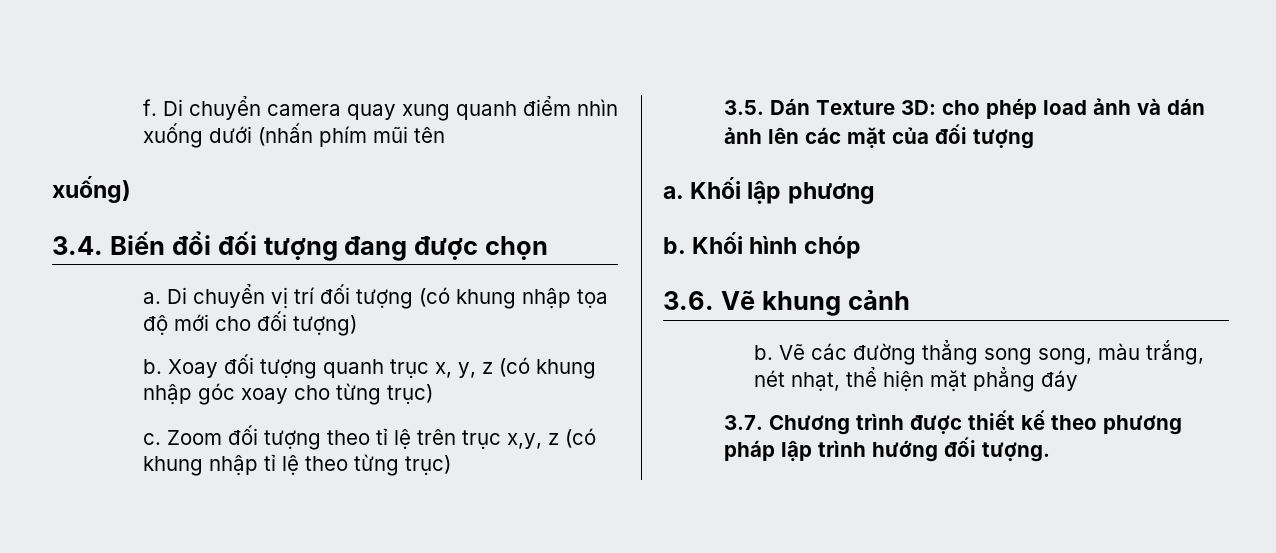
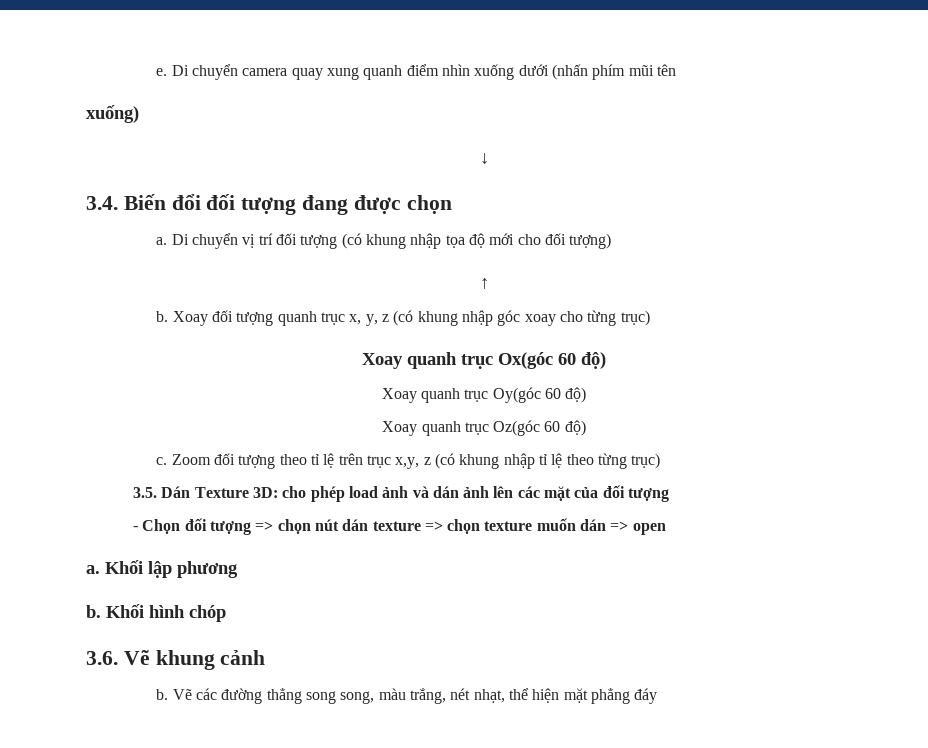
- f.
+ e.
+ ↓
+ ↑
+ Xoay quanh trục Ox(góc 60 độ)
+ Xoay quanh trục Oy(góc 60 độ)
+ Xoay quanh trục Oz(góc 60 độ)
+ - Chọn đối tượng => chọn nút dán texture => chọn texture muốn dán => open
- 3.7. Chương trình được thiết kế theo phương pháp lập trình hướng đối tượng.

